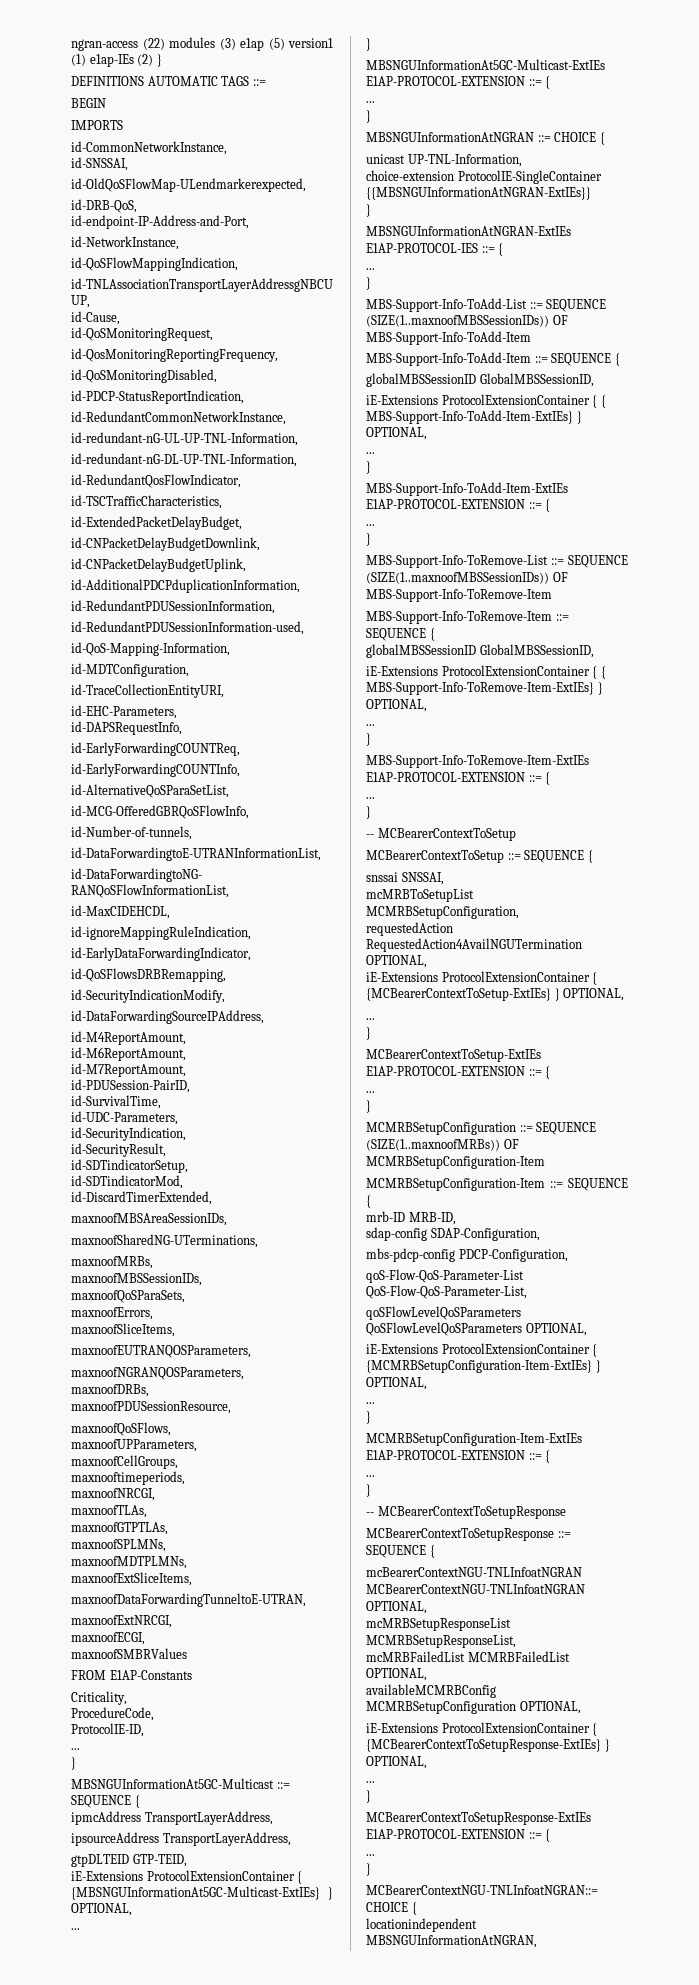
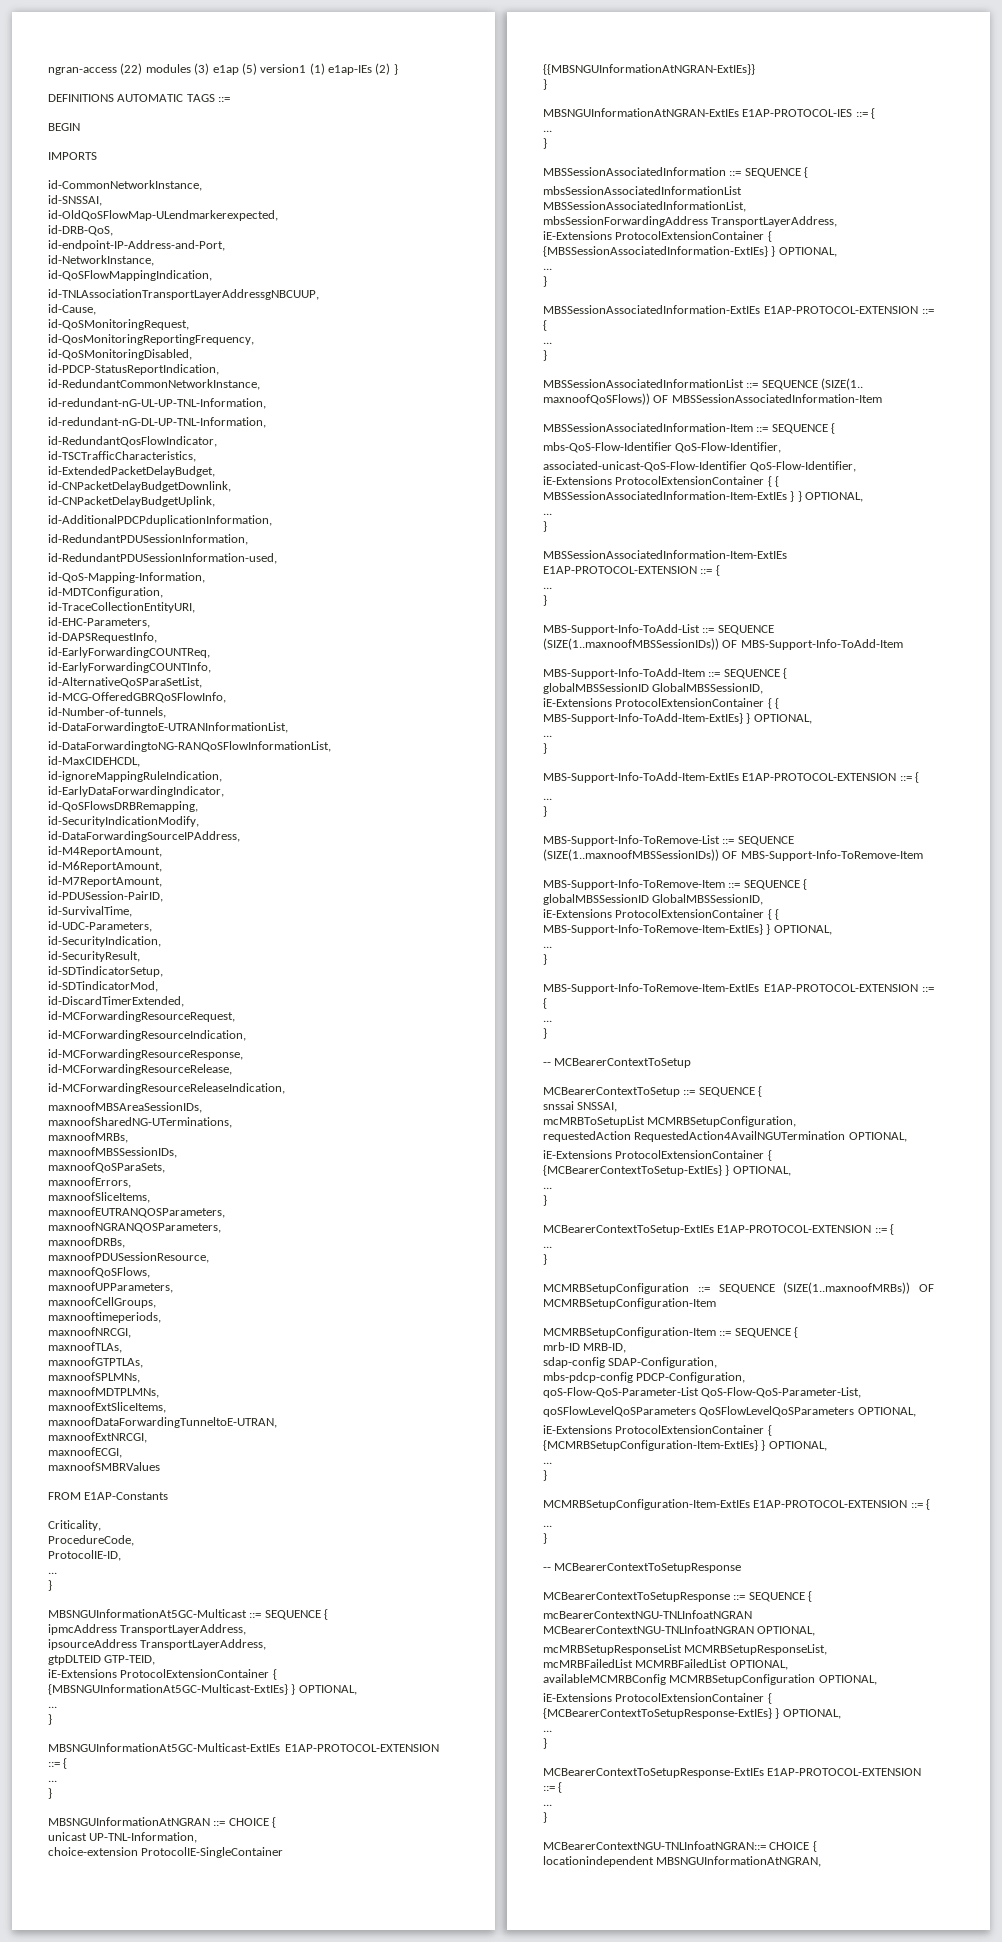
+ id-MCForwardingResourceRequest,
+ id-MCForwardingResourceIndication,
+ id-MCForwardingResourceResponse,
+ id-MCForwardingResourceRelease,
+ id-MCForwardingResourceReleaseIndication,
+ MBSSessionAssociatedInformation ::= SEQUENCE {
+ mbsSessionAssociatedInformationList MBSSessionAssociatedInformationList,
+ mbsSessionForwardingAddress TransportLayerAddress,
+ iE-Extensions ProtocolExtensionContainer { {MBSSessionAssociatedInformation-ExtIEs} } OPTIONAL,
+ ...
+ }
+ MBSSessionAssociatedInformation-ExtIEs E1AP-PROTOCOL-EXTENSION ::= {
+ ...
+ }
+ MBSSessionAssociatedInformationList ::= SEQUENCE (SIZE(1.. maxnoofQoSFlows)) OF MBSSessionAssociatedInformation-Item
+ MBSSessionAssociatedInformation-Item ::= SEQUENCE {
+ mbs-QoS-Flow-Identifier QoS-Flow-Identifier,
+ associated-unicast-QoS-Flow-Identifier QoS-Flow-Identifier,
+ iE-Extensions ProtocolExtensionContainer { { MBSSessionAssociatedInformation-Item-ExtIEs } } OPTIONAL,
+ ...
+ }
+ MBSSessionAssociatedInformation-Item-ExtIEs E1AP-PROTOCOL-EXTENSION ::= {
+ ...
+ }

